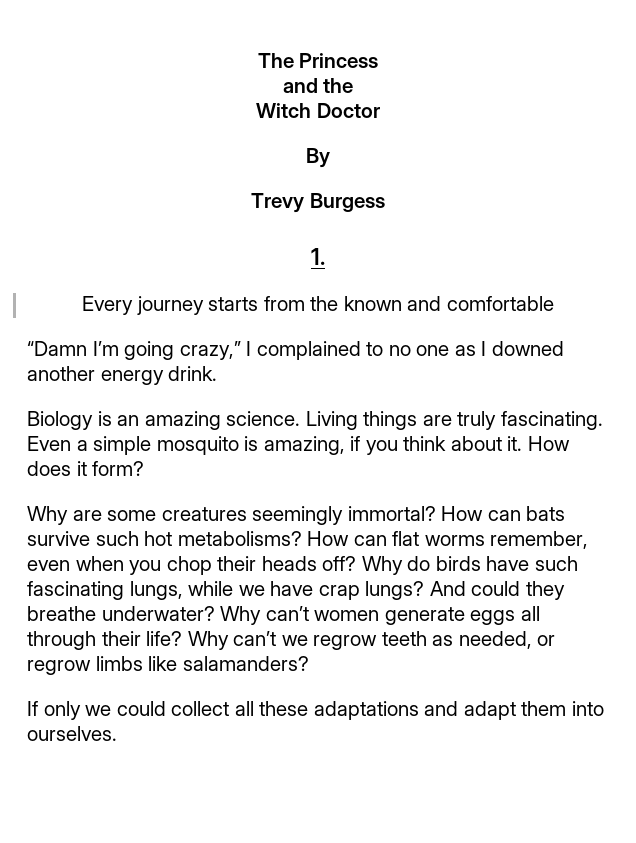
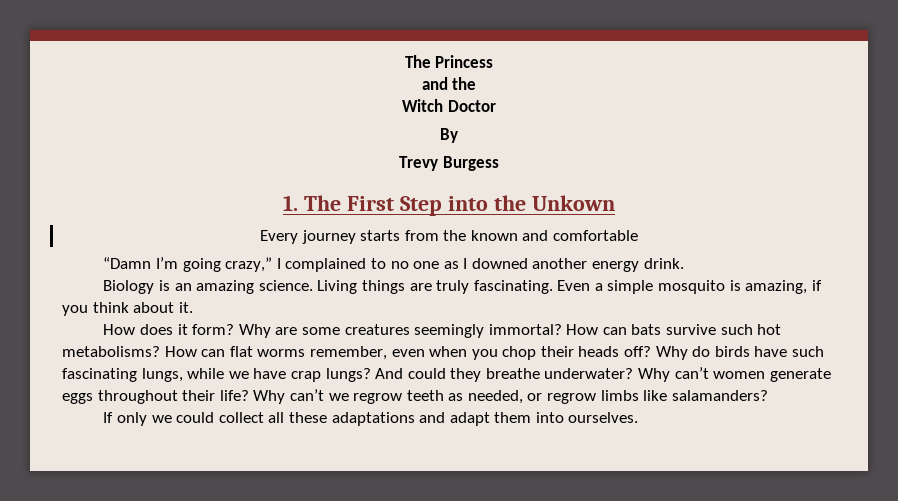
- 1.
+ 1. The First Step into the Unkown
- Even a simple mosquito is amazing, if you think about it. How does it form?
- Why are some creatures seemingly immortal?
+ Even a simple mosquito is amazing, if you think about it.
+ How does it form? Why are some creatures seemingly immortal?
- Why can’t women generate eggs all through their life?
+ Why can’t women generate eggs throughout their life?

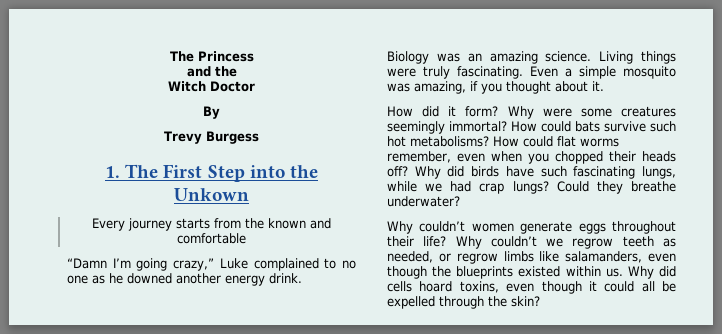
- “Damn I’m going crazy,” I complained to no one as I downed another energy drink.
+ “Damn I’m going crazy,” Luke complained to no one as he downed another energy drink.
- Biology is an amazing science.
+ Biology was an amazing science.
- Living things are truly fascinating.
+ Living things were truly fascinating.
- Even a simple mosquito is amazing, if you think about it.
+ Even a simple mosquito was amazing, if you thought about it.
- How does it form?
+ How did it form?
- Why are some creatures seemingly immortal?
+ Why were some creatures seemingly immortal?
- How can bats survive such hot metabolisms?
+ How could bats survive such hot metabolisms?
- How can flat worms remember, even when you chop their heads off?
+ How could flat worms remember, even when you chopped their heads off?
- Why do birds have such fascinating lungs, while we have crap lungs?
+ Why did birds have such fascinating lungs, while we had crap lungs?
- And could they breathe underwater? Why can’t women generate eggs throughout their life?
+ Could they breathe underwater?
+ Why couldn’t women generate eggs throughout their life?
- Why can’t we regrow teeth as needed, or regrow limbs like salamanders?
- If only we could collect all these adaptations and adapt them into ourselves.
+ Why couldn’t we regrow teeth as needed, or regrow limbs like salamanders, even though the blueprints existed within us. Why did cells hoard toxins, even though it could all be expelled through the skin?

